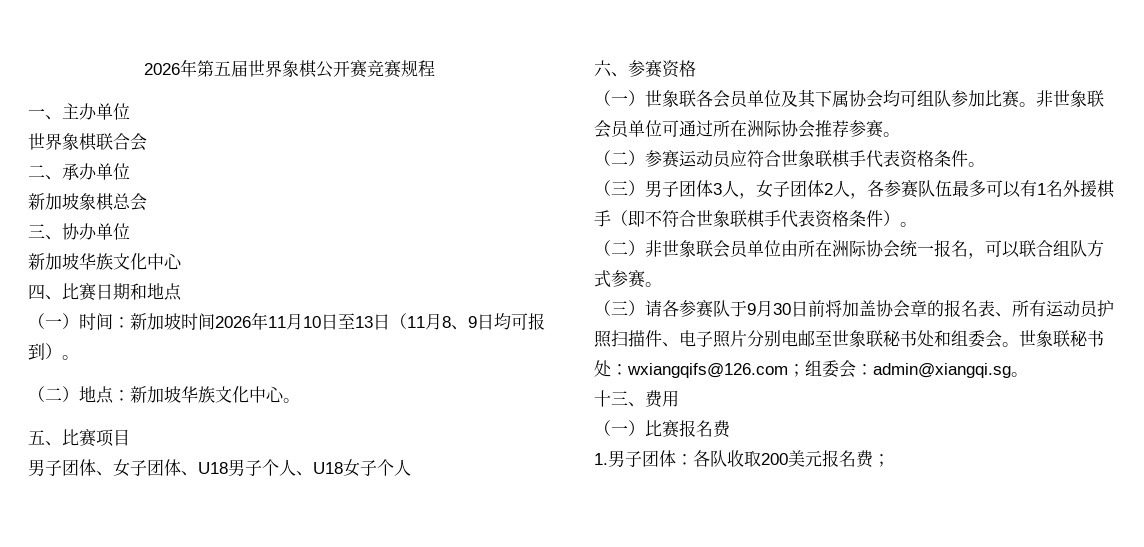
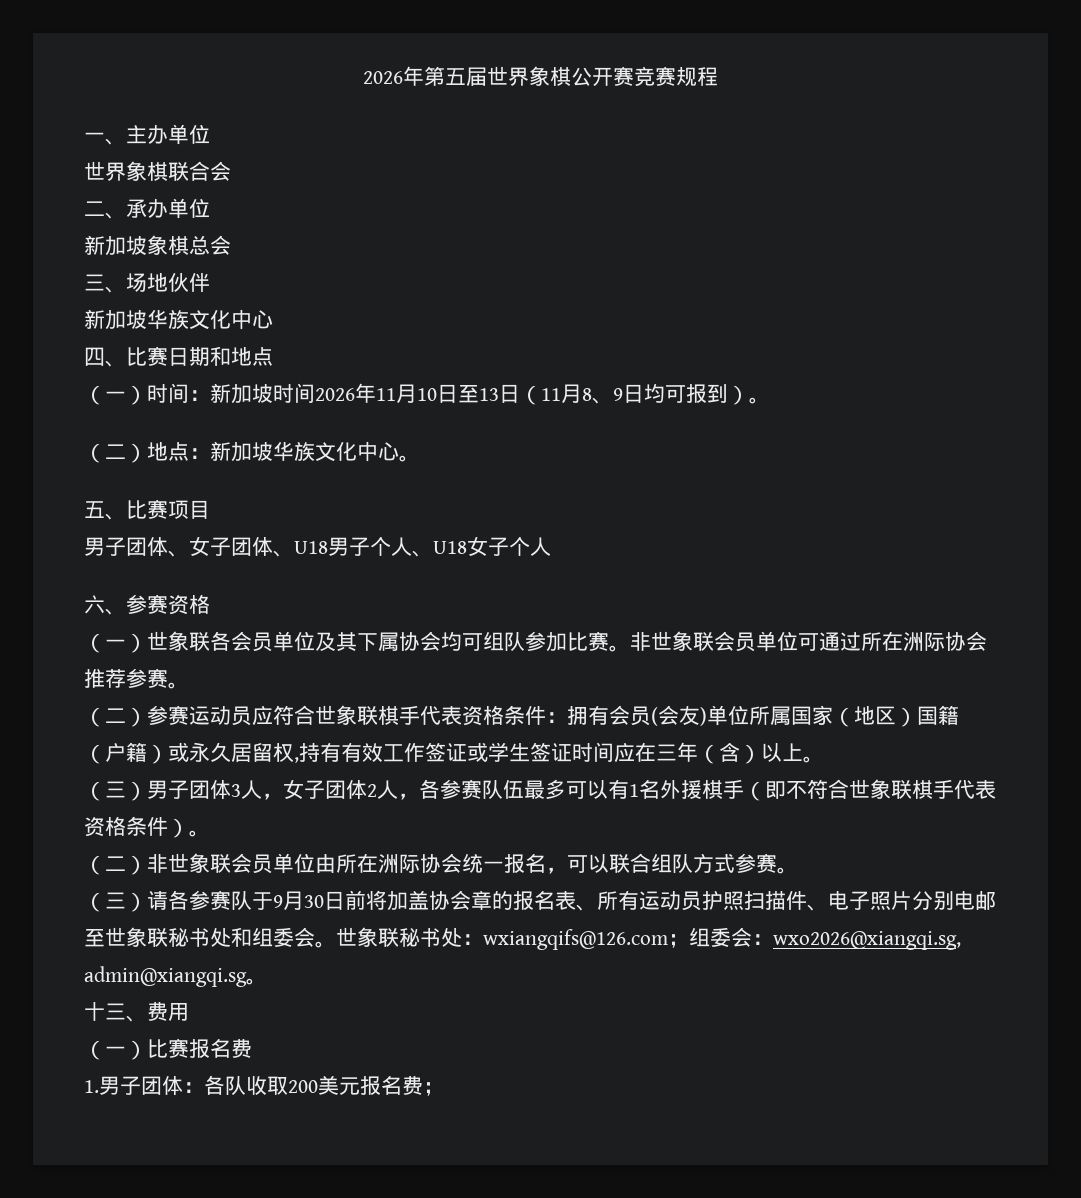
- 三、协办单位
+ 三、场地伙伴
- （二）参赛运动员应符合世象联棋手代表资格条件。
+ （二）参赛运动员应符合世象联棋手代表资格条件：拥有会员(会友)单位所属国家（地区）国籍（户籍）或永久居留权,持有有效工作签证或学生签证时间应在三年（含）以上。
- 世象联秘书处：wxiangqifs@126.com；组委会：admin@xiangqi.sg。
+ 世象联秘书处：wxiangqifs@126.com；组委会：wxo2026@xiangqi.sg, admin@xiangqi.sg。

